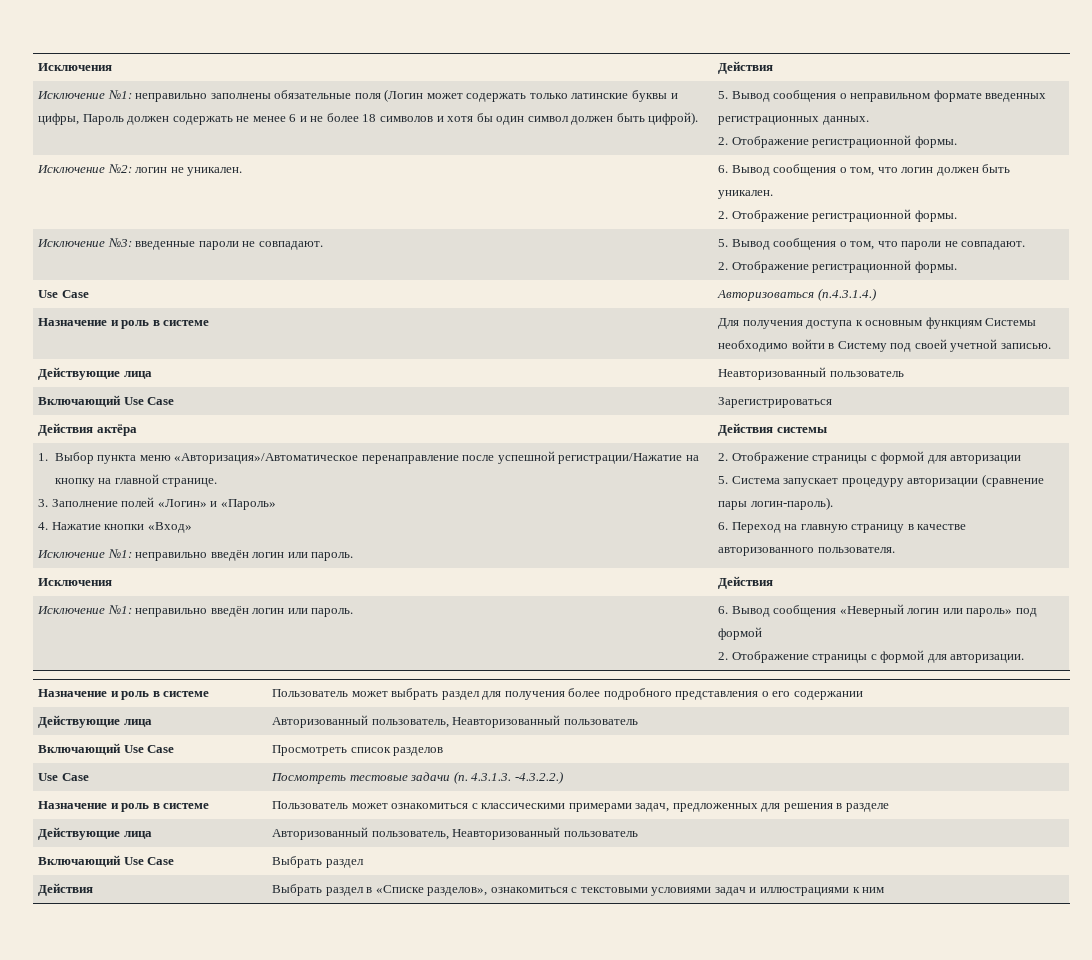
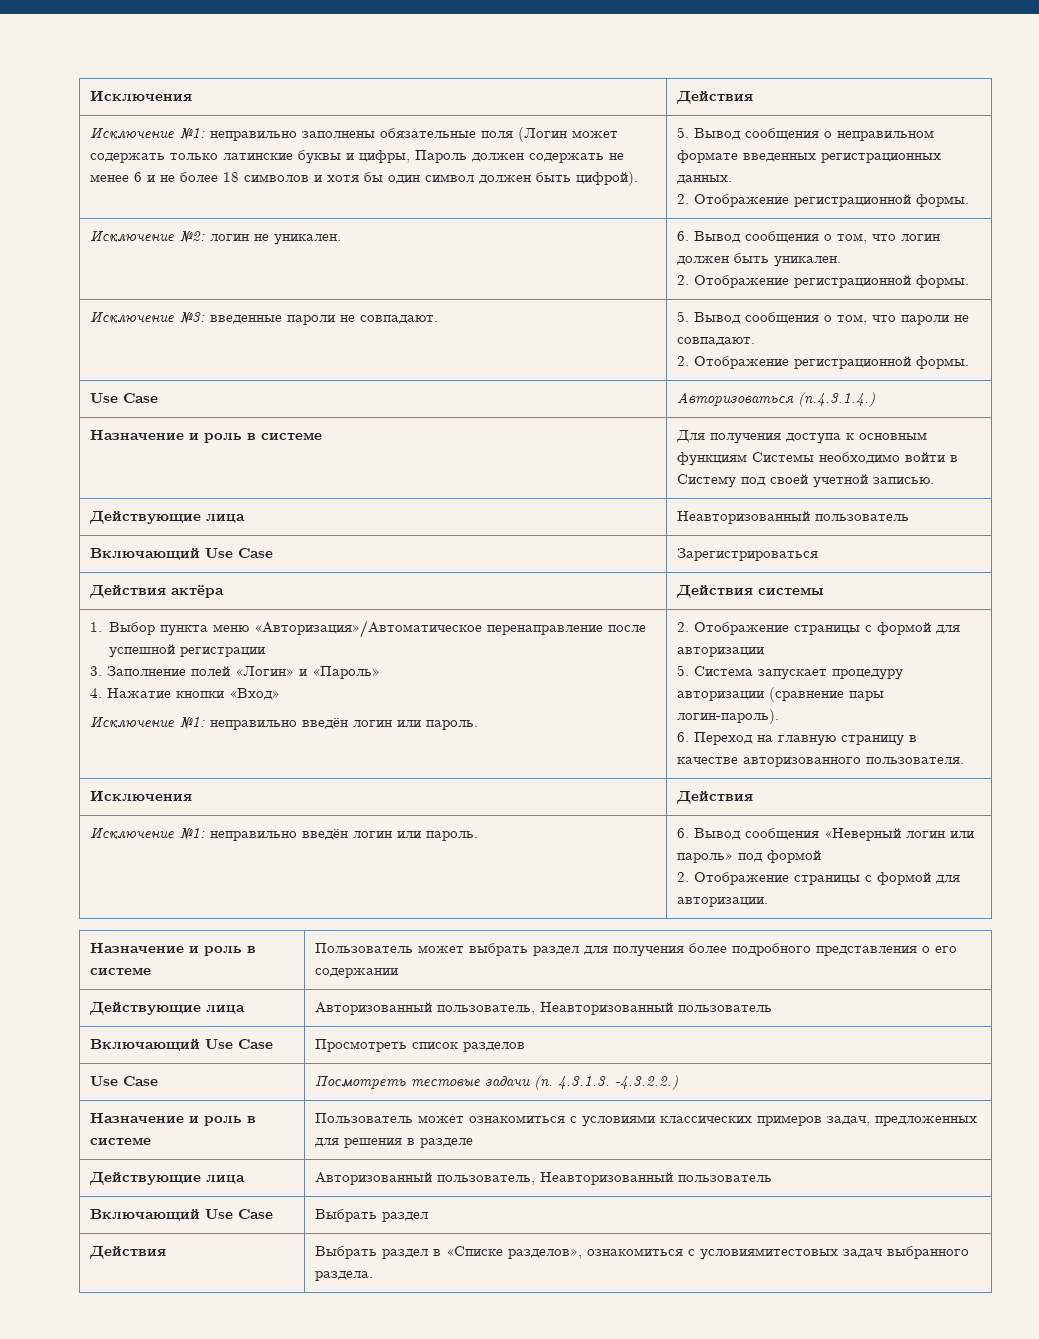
- 1. Выбор пункта меню «Авторизация»/Автоматическое перенаправление после успешной регистрации/Нажатие на кнопку на главной странице.
+ 1. Выбор пункта меню «Авторизация»/Автоматическое перенаправление после успешной регистрации
- Назначение и роль в системе | Пользователь может ознакомиться с классическими примерами задач, предложенных для решения в разделе
+ Назначение и роль в системе | Пользователь может ознакомиться с условиями классических примеров задач, предложенных для решения в разделе
- Действия | Выбрать раздел в «Списке разделов», ознакомиться с текстовыми условиями задач и иллюстрациями к ним
+ Действия | Выбрать раздел в «Списке разделов», ознакомиться с условиямитестовых задач выбранного раздела.

